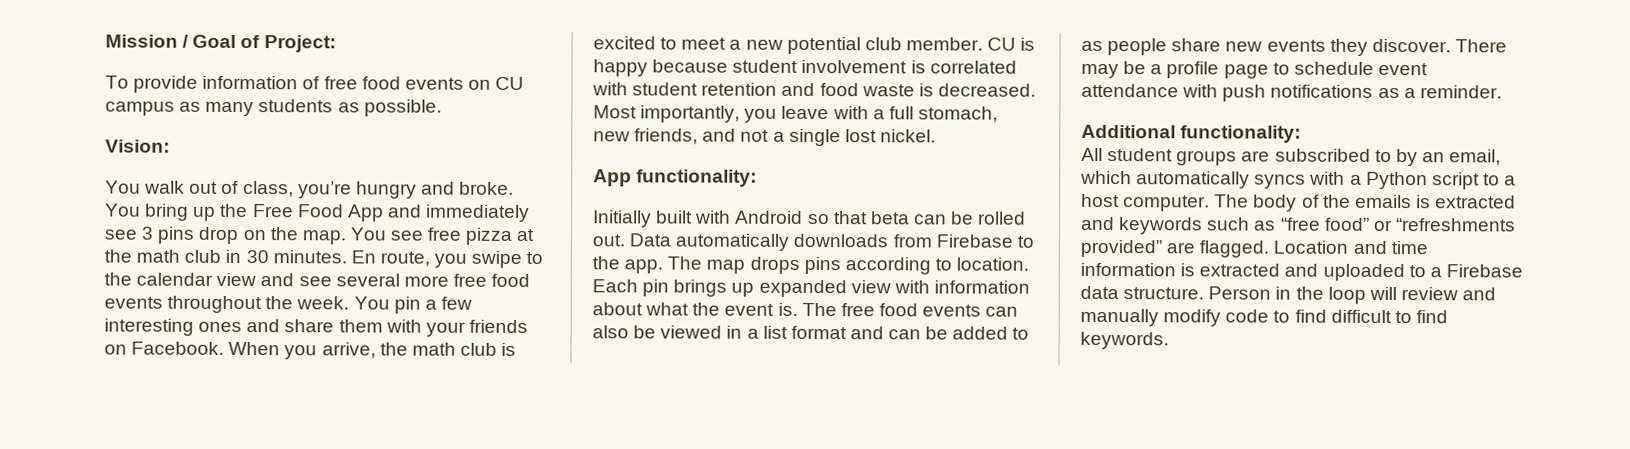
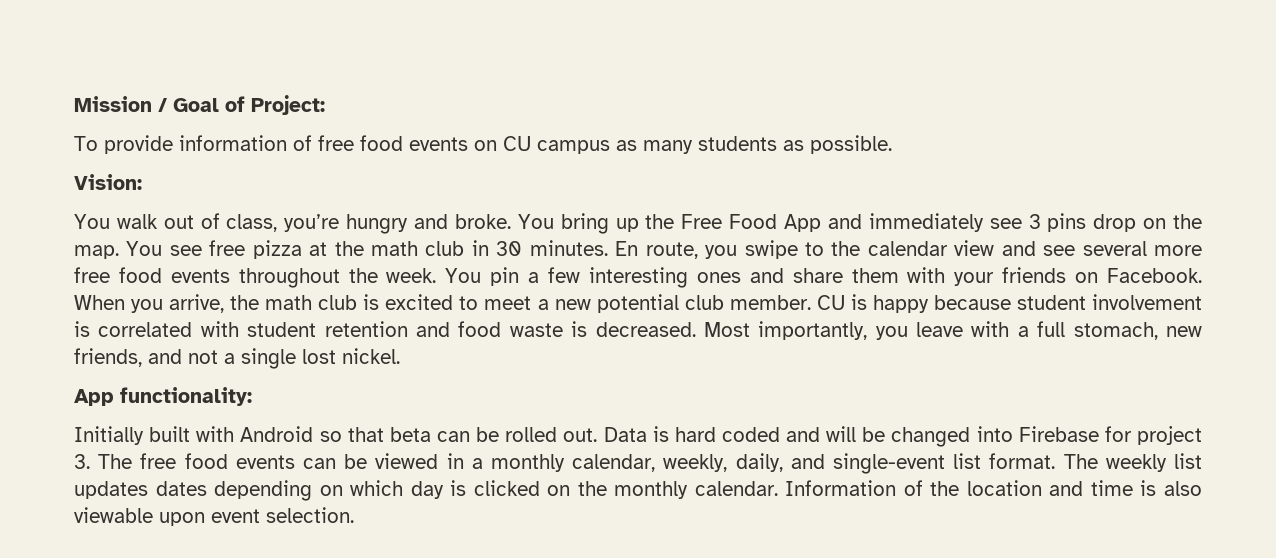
- Data automatically downloads from Firebase to the app. The map drops pins according to location. Each pin brings up expanded view with information about what the event is. The free food events can also be viewed in a list format and can be added to as people share new events they discover. There may be a profile page to schedule event attendance with push notifications as a reminder.
- Additional functionality:
- All student groups are subscribed to by an email, which automatically syncs with a Python script to a host computer. The body of the emails is extracted and keywords such as “free food” or “refreshments provided” are flagged. Location and time information is extracted and uploaded to a Firebase data structure. Person in the loop will review and manually modify code to find difficult to find keywords.
+ Data is hard coded and will be changed into Firebase for project 3. The free food events can be viewed in a monthly calendar, weekly, daily, and single-event list format. The weekly list updates dates depending on which day is clicked on the monthly calendar. Information of the location and time is also viewable upon event selection.

